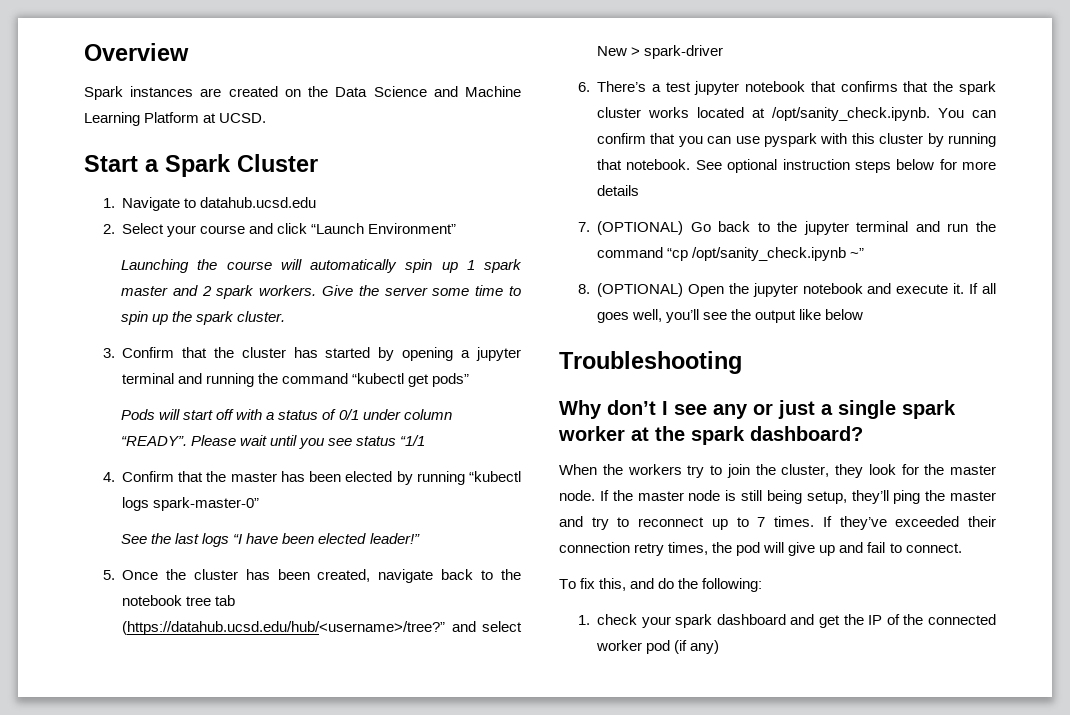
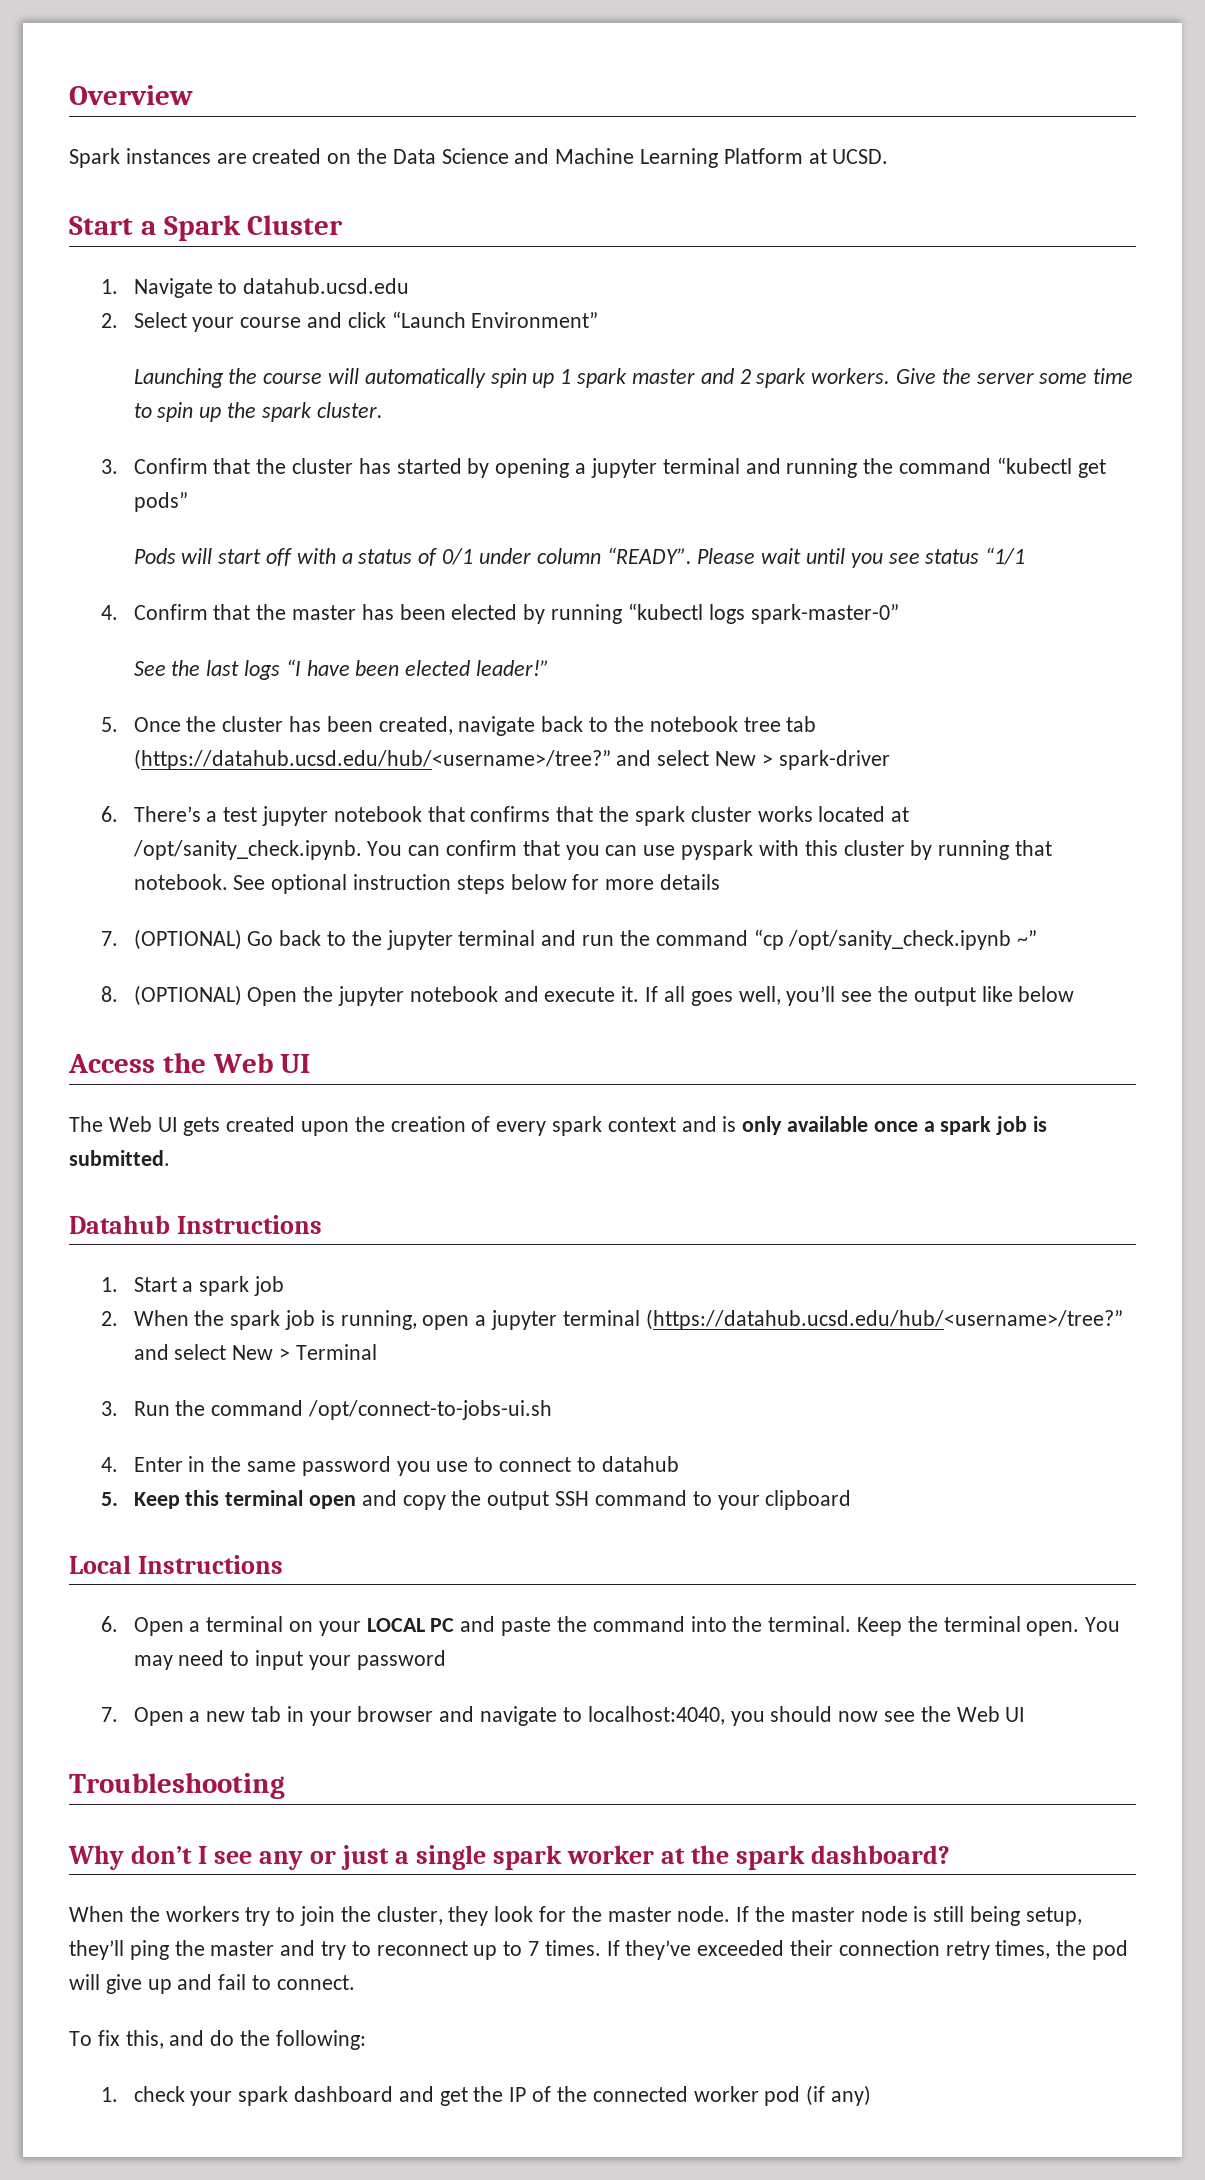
+ Access the Web UI
+ The Web UI gets created upon the creation of every spark context and is only available once a spark job is submitted.
+ Datahub Instructions
+ 1. Start a spark job
+ 2. When the spark job is running, open a jupyter terminal (https://datahub.ucsd.edu/hub/<username>/tree?” and select New > Terminal
+ 3. Run the command /opt/connect-to-jobs-ui.sh
+ 4. Enter in the same password you use to connect to datahub
+ 5. Keep this terminal open and copy the output SSH command to your clipboard
+ Local Instructions
+ 6. Open a terminal on your LOCAL PC and paste the command into the terminal. Keep the terminal open. You may need to input your password
+ 7. Open a new tab in your browser and navigate to localhost:4040, you should now see the Web UI

